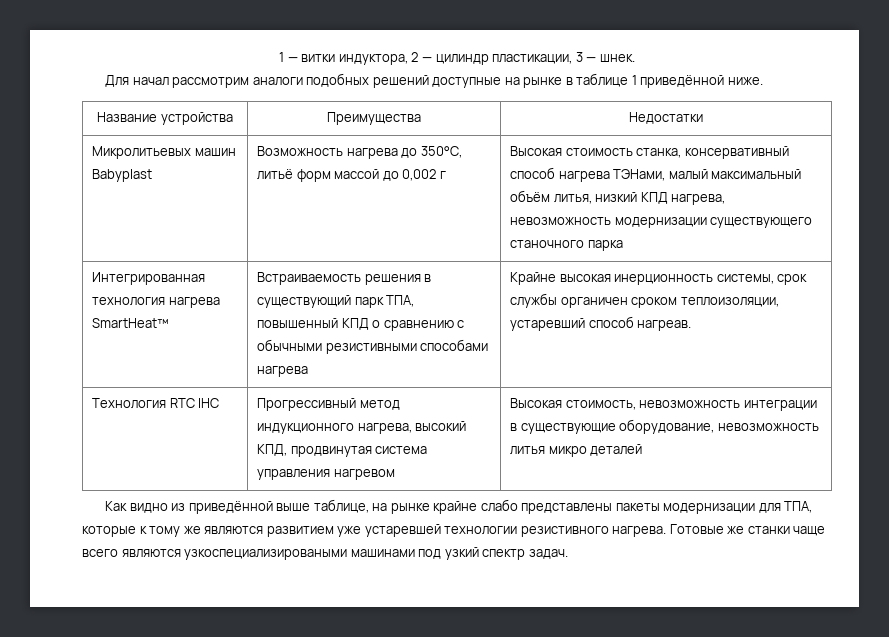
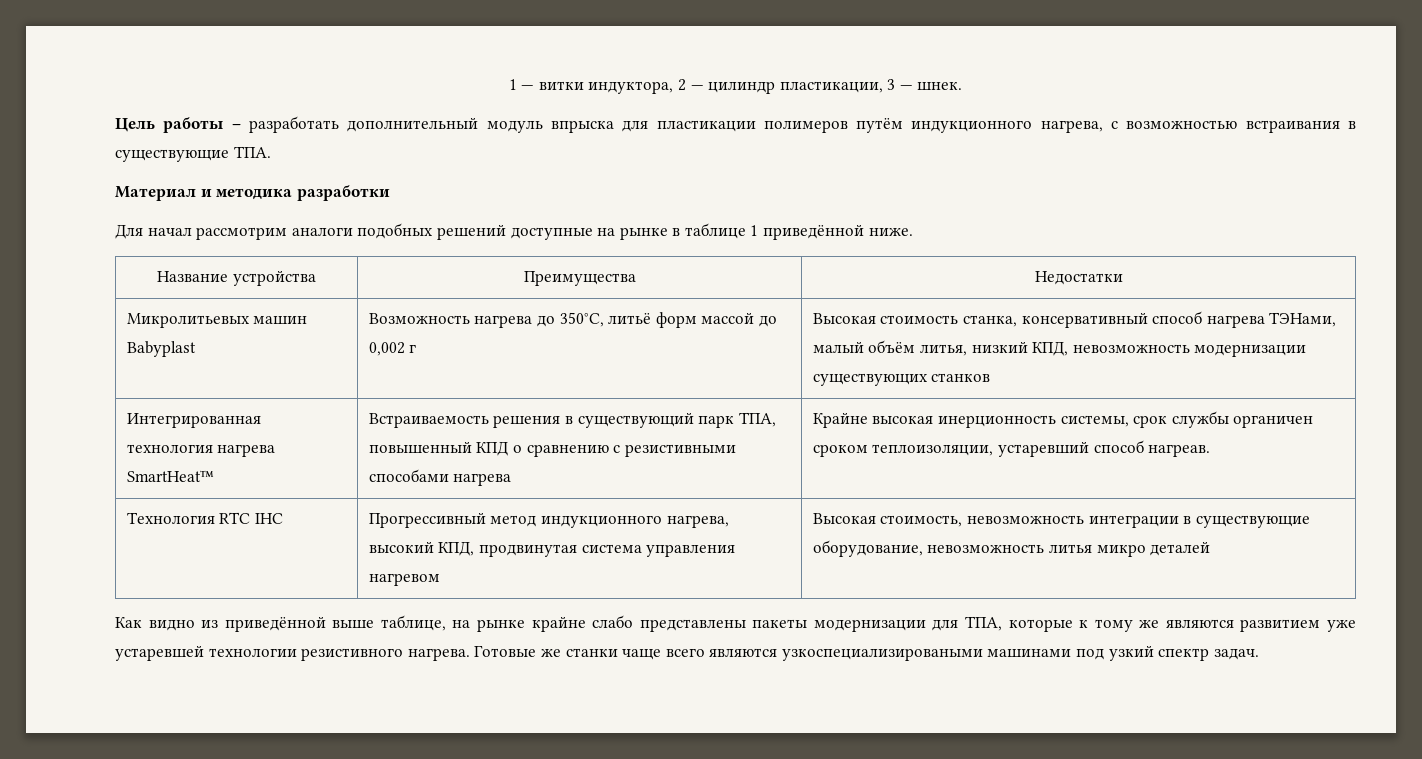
+ Цель работы – разработать дополнительный модуль впрыска для пластикации полимеров путём индукционного нагрева, с возможностью встраивания в существующие ТПА.
+ Материал и методика разработки
- Микролитьевых машин Babyplast | Возможность нагрева до 350°С, литьё форм массой до 0,002 г | Высокая стоимость станка, консервативный способ нагрева ТЭНами, малый максимальный объём литья, низкий КПД нагрева, невозможность модернизации существующего станочного парка
+ Микролитьевых машин Babyplast | Возможность нагрева до 350°С, литьё форм массой до 0,002 г | Высокая стоимость станка, консервативный способ нагрева ТЭНами, малый объём литья, низкий КПД, невозможность модернизации существующих станков
- Интегрированная технология нагрева SmartHeat™ | Встраиваемость решения в существующий парк ТПА, повышенный КПД о сравнению с обычными резистивными способами нагрева | Крайне высокая инерционность системы, срок службы органичен сроком теплоизоляции, устаревший способ нагреав.
+ Интегрированная технология нагрева SmartHeat™ | Встраиваемость решения в существующий парк ТПА, повышенный КПД о сравнению с резистивными способами нагрева | Крайне высокая инерционность системы, срок службы органичен сроком теплоизоляции, устаревший способ нагреав.

